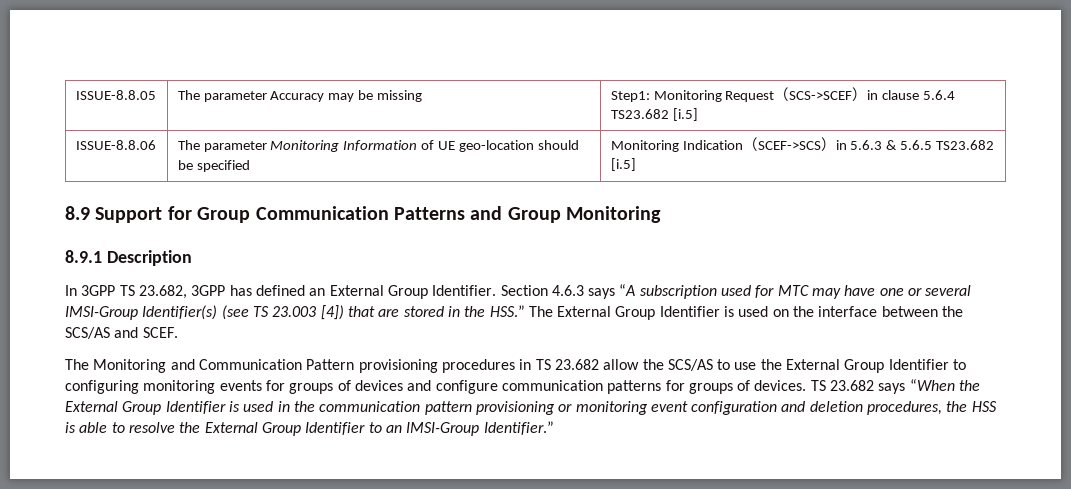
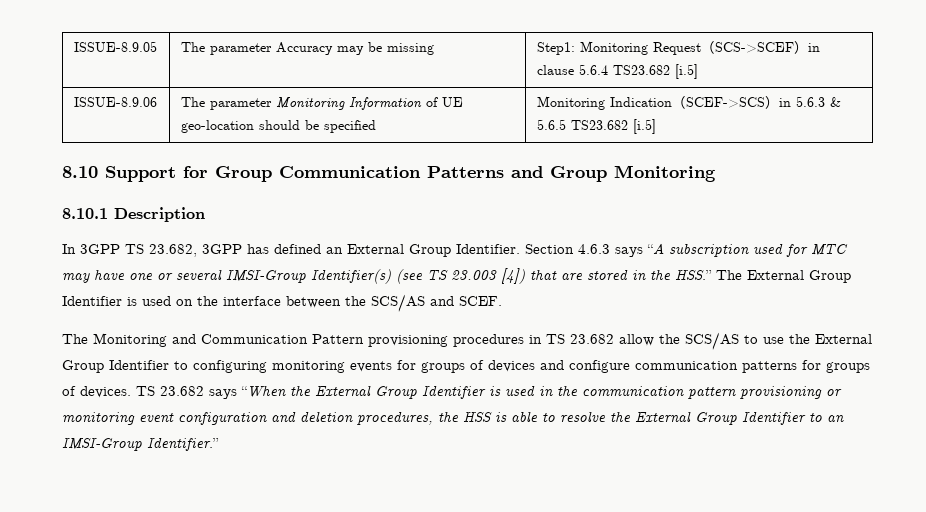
- ISSUE-8.8.05 | The parameter Accuracy may be missing | Step1: Monitoring Request（SCS->SCEF）in clause 5.6.4 TS23.682 [i.5]
+ ISSUE-8.9.05 | The parameter Accuracy may be missing | Step1: Monitoring Request（SCS->SCEF）in clause 5.6.4 TS23.682 [i.5]
- ISSUE-8.8.06 | The parameter Monitoring Information of UE geo-location should be specified | Monitoring Indication（SCEF->SCS）in 5.6.3 & 5.6.5 TS23.682 [i.5]
+ ISSUE-8.9.06 | The parameter Monitoring Information of UE geo-location should be specified | Monitoring Indication（SCEF->SCS）in 5.6.3 & 5.6.5 TS23.682 [i.5]
- 8.9 Support for Group Communication Patterns and Group Monitoring
+ 8.10 Support for Group Communication Patterns and Group Monitoring
- 8.9.1 Description
+ 8.10.1 Description

